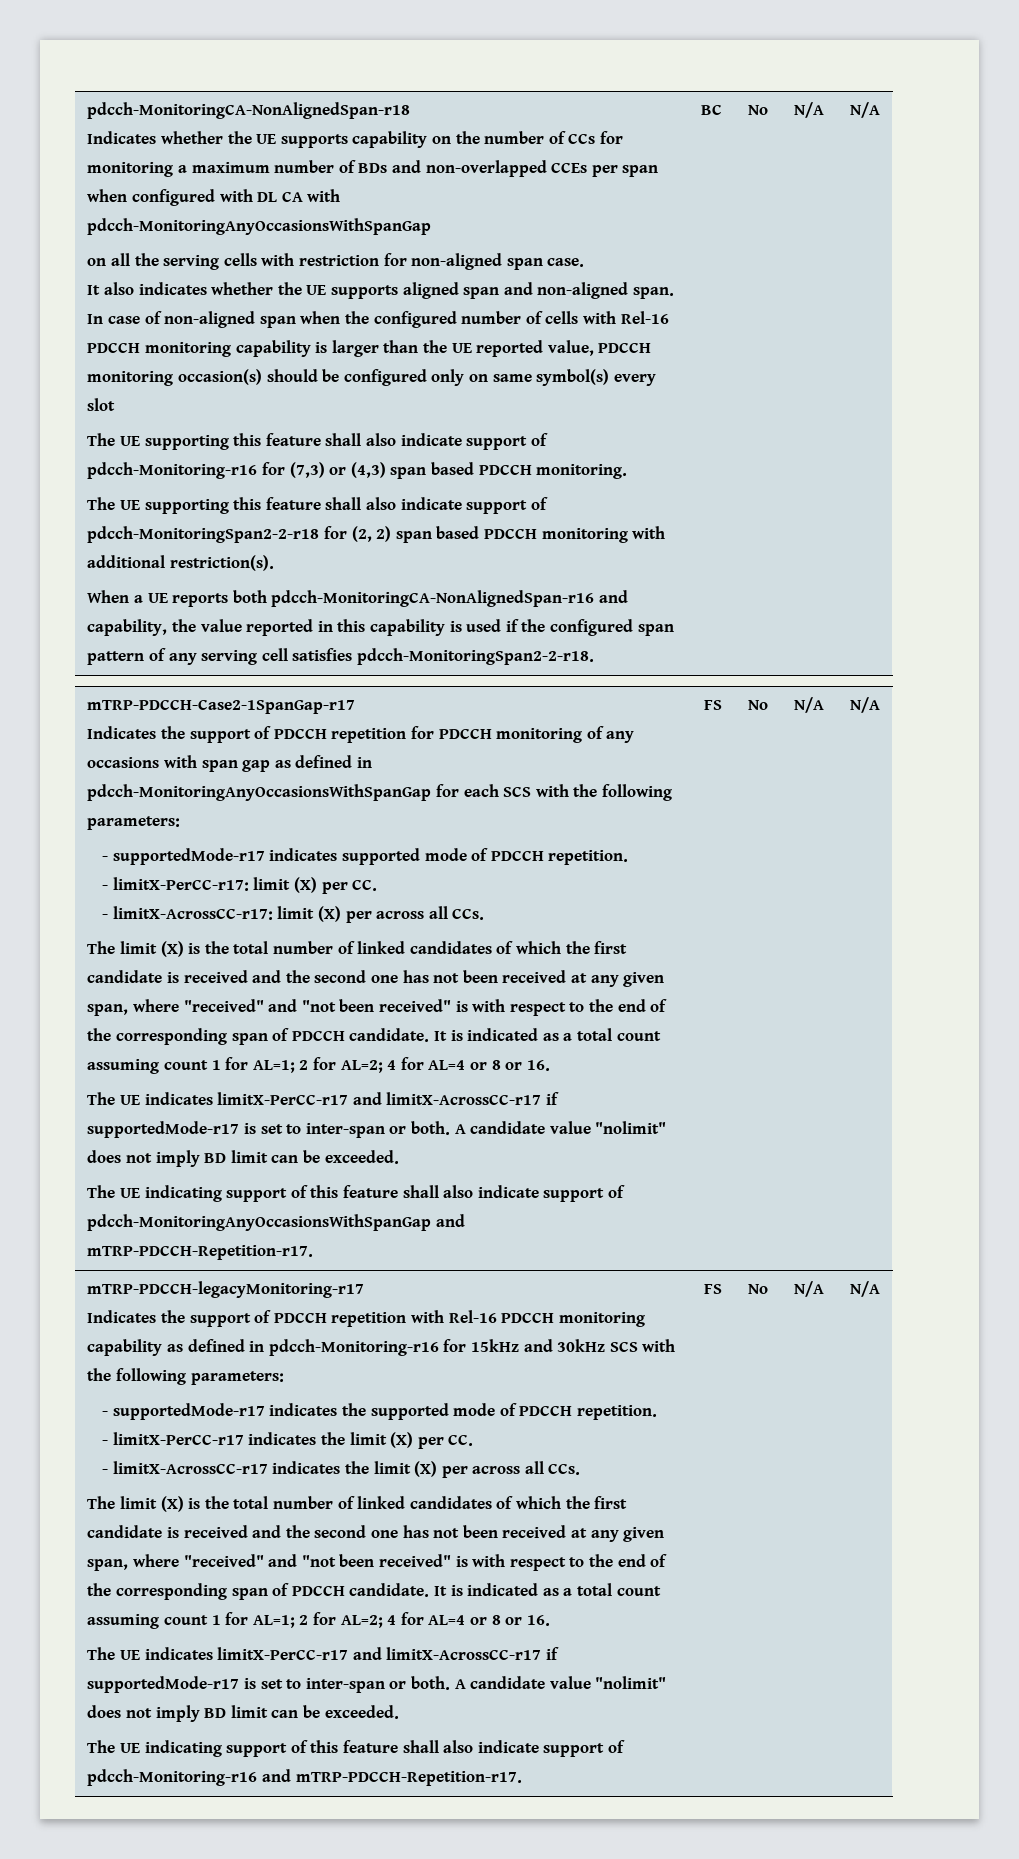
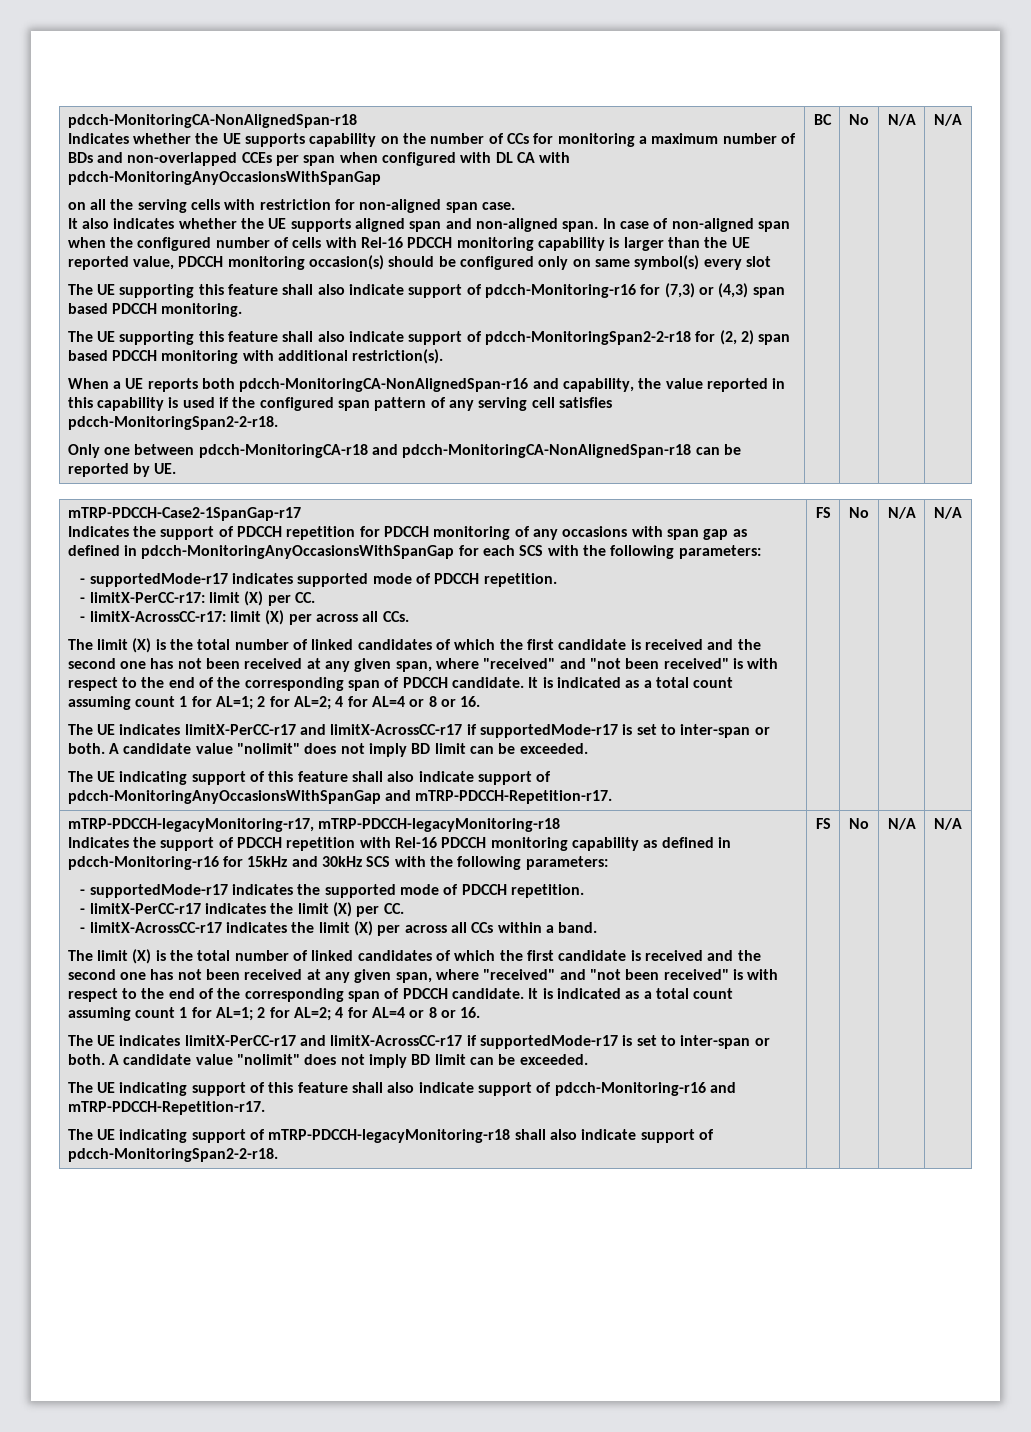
+ Only one between pdcch-MonitoringCA-r18 and pdcch-MonitoringCA-NonAlignedSpan-r18 can be reported by UE.
- mTRP-PDCCH-legacyMonitoring-r17
+ mTRP-PDCCH-legacyMonitoring-r17, mTRP-PDCCH-legacyMonitoring-r18
- - limitX-AcrossCC-r17 indicates the limit (X) per across all CCs.
+ - limitX-AcrossCC-r17 indicates the limit (X) per across all CCs within a band.
+ The UE indicating support of mTRP-PDCCH-legacyMonitoring-r18 shall also indicate support of pdcch-MonitoringSpan2-2-r18.

